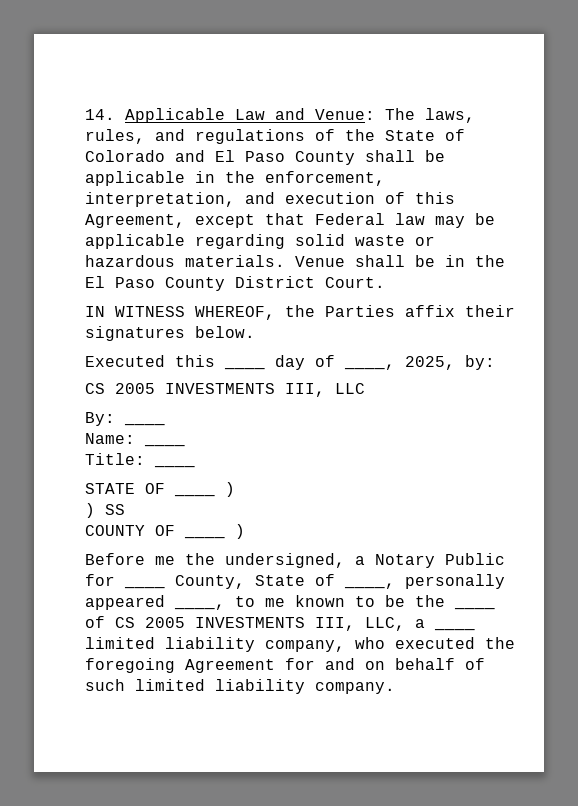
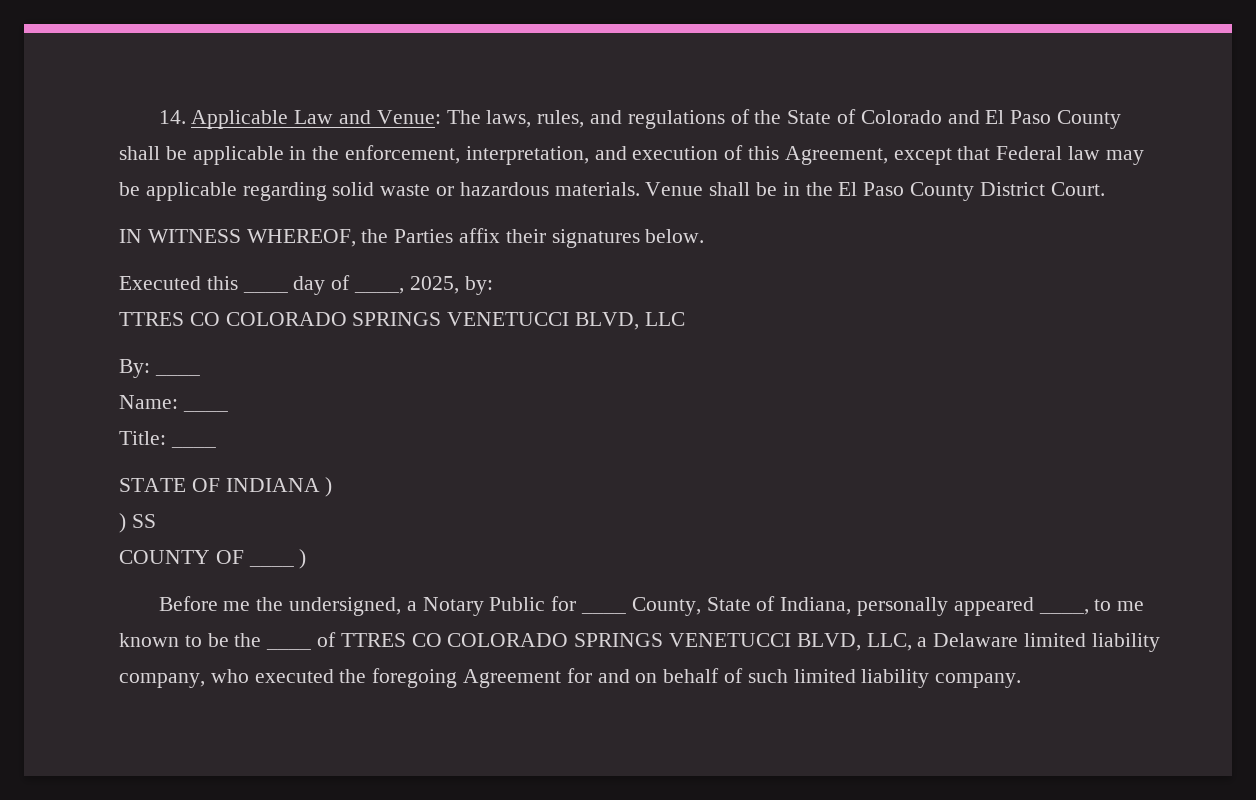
- CS 2005 INVESTMENTS III, LLC
+ TTRES CO COLORADO SPRINGS VENETUCCI BLVD, LLC
- STATE OF ____ )
+ STATE OF INDIANA )
- Before me the undersigned, a Notary Public for ____ County, State of ____, personally appeared ____, to me known to be the ____ of CS 2005 INVESTMENTS III, LLC, a ____ limited liability company, who executed the foregoing Agreement for and on behalf of such limited liability company.
+ Before me the undersigned, a Notary Public for ____ County, State of Indiana, personally appeared ____, to me known to be the ____ of TTRES CO COLORADO SPRINGS VENETUCCI BLVD, LLC, a Delaware limited liability company, who executed the foregoing Agreement for and on behalf of such limited liability company.

